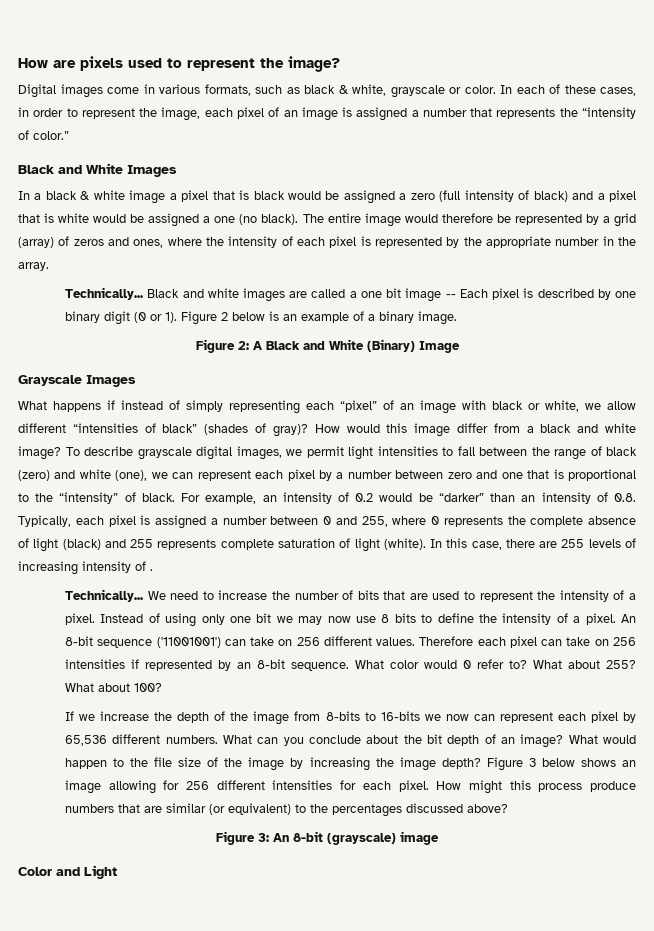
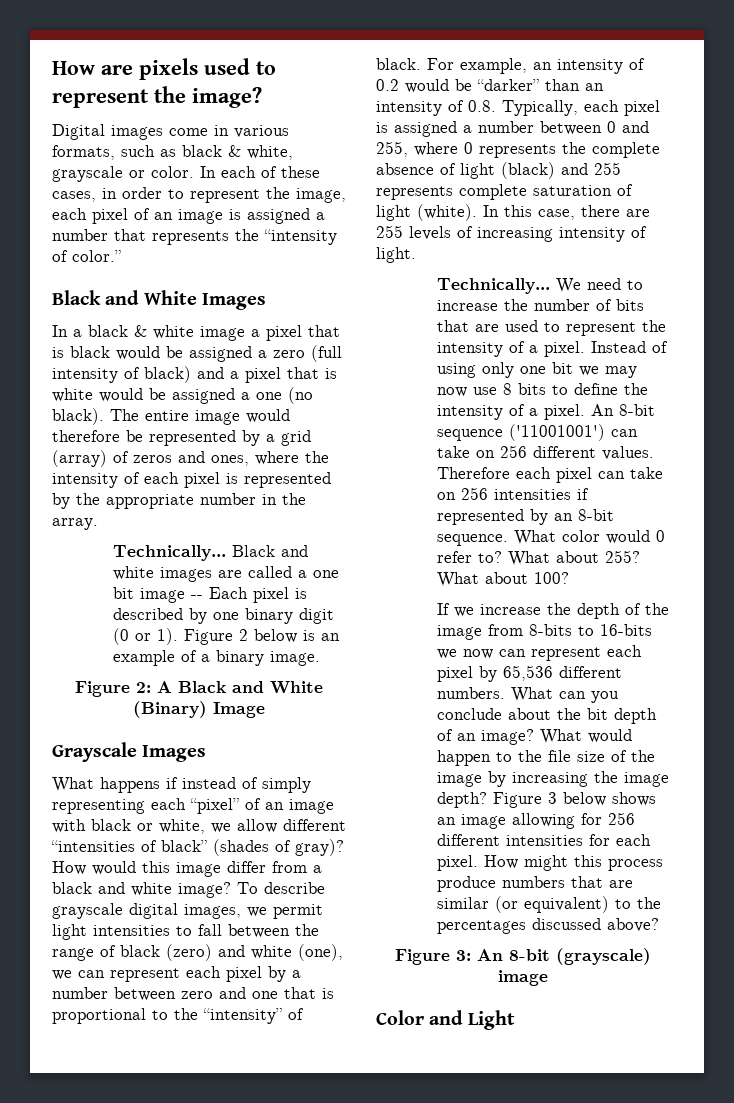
- In this case, there are 255 levels of increasing intensity of .
+ In this case, there are 255 levels of increasing intensity of light.

